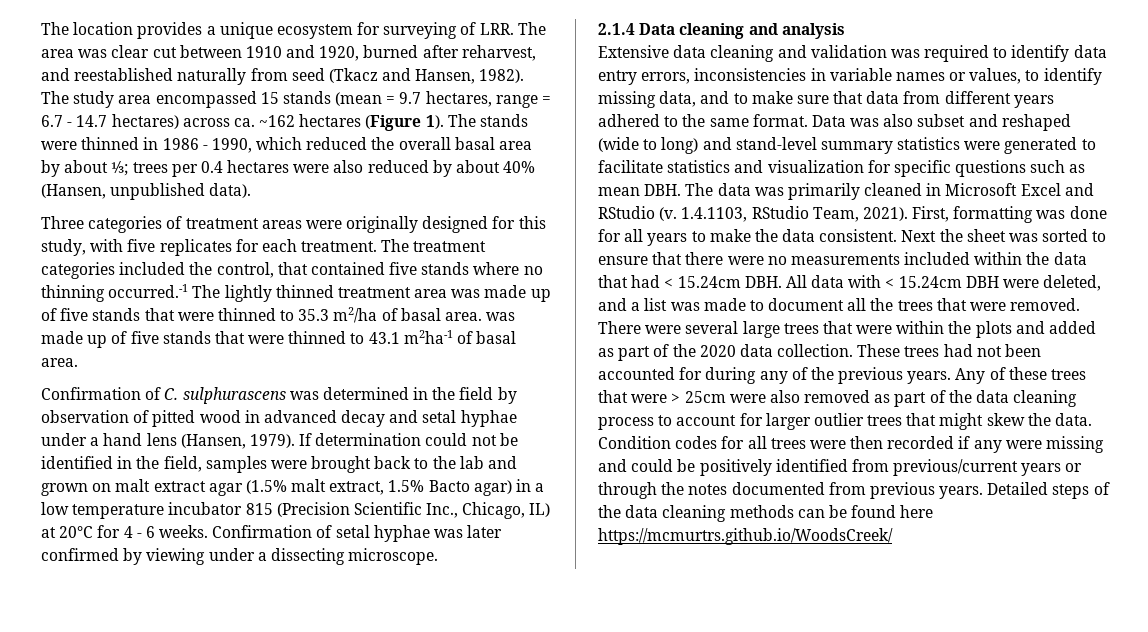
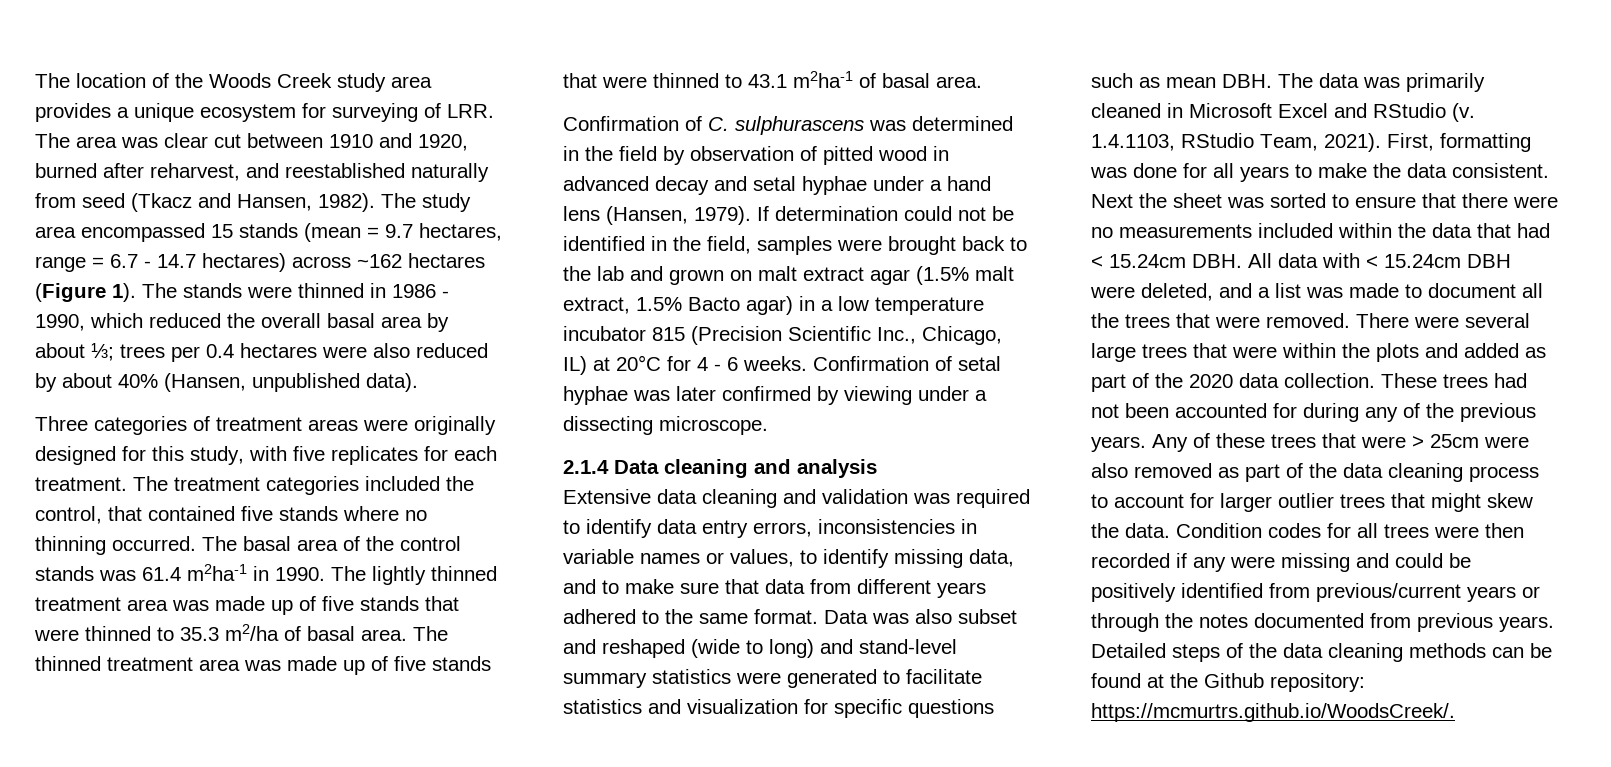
- The location provides a unique ecosystem for surveying of LRR. The area was clear cut between 1910 and 1920, burned after reharvest, and reestablished naturally from seed (Tkacz and Hansen, 1982).
+ The location of the Woods Creek study area provides a unique ecosystem for surveying of LRR. The area was clear cut between 1910 and 1920, burned after reharvest, and reestablished naturally from seed (Tkacz and Hansen, 1982).
- The study area encompassed 15 stands (mean = 9.7 hectares, range = 6.7 - 14.7 hectares) across ca. ~162 hectares (Figure 1).
+ The study area encompassed 15 stands (mean = 9.7 hectares, range = 6.7 - 14.7 hectares) across ~162 hectares (Figure 1).
- The treatment categories included the control, that contained five stands where no thinning occurred.-1 The lightly thinned treatment area was made up of five stands that were thinned to 35.3 m2/ha of basal area. was made up of five stands that were thinned to 43.1 m2ha-1 of basal area.
+ The treatment categories included the control, that contained five stands where no thinning occurred. The basal area of the control stands was 61.4 m2ha-1 in 1990. The lightly thinned treatment area was made up of five stands that were thinned to 35.3 m2/ha of basal area. The thinned treatment area was made up of five stands that were thinned to 43.1 m2ha-1 of basal area.
- Detailed steps of the data cleaning methods can be found here https://mcmurtrs.github.io/WoodsCreek/
+ Detailed steps of the data cleaning methods can be found at the Github repository: https://mcmurtrs.github.io/WoodsCreek/.

